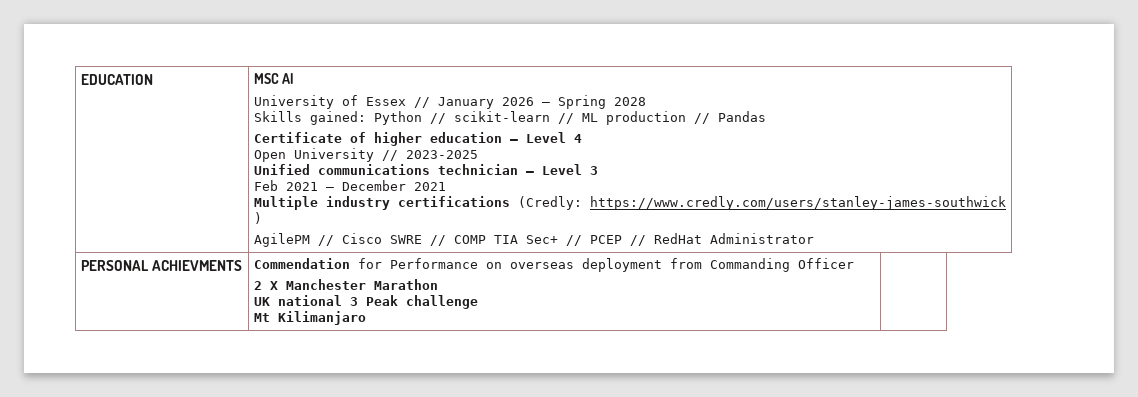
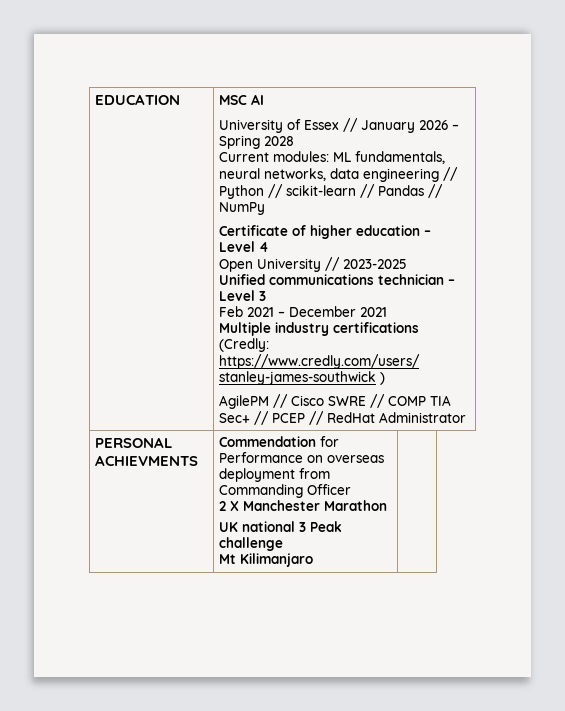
- Skills gained: Python // scikit-learn // ML production // Pandas
+ Current modules: ML fundamentals, neural networks, data engineering // Python // scikit-learn // Pandas // NumPy

